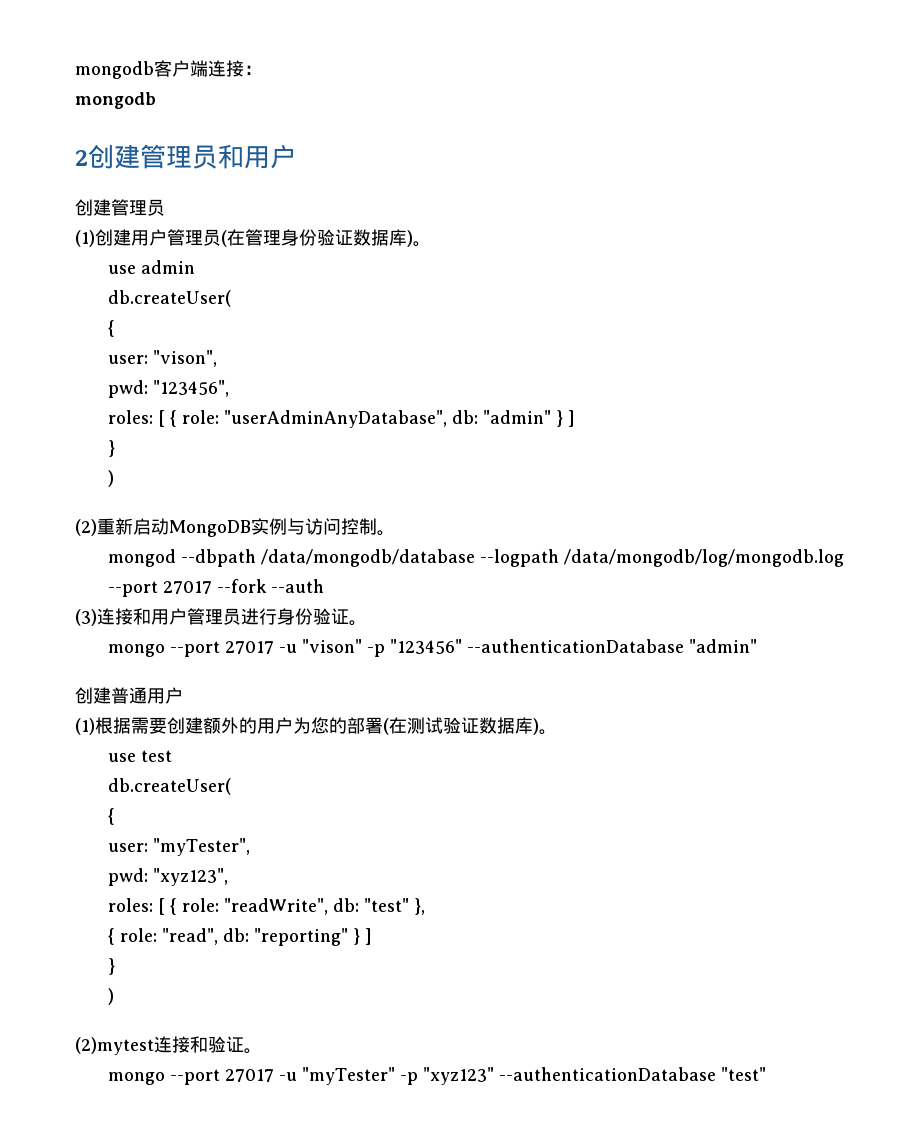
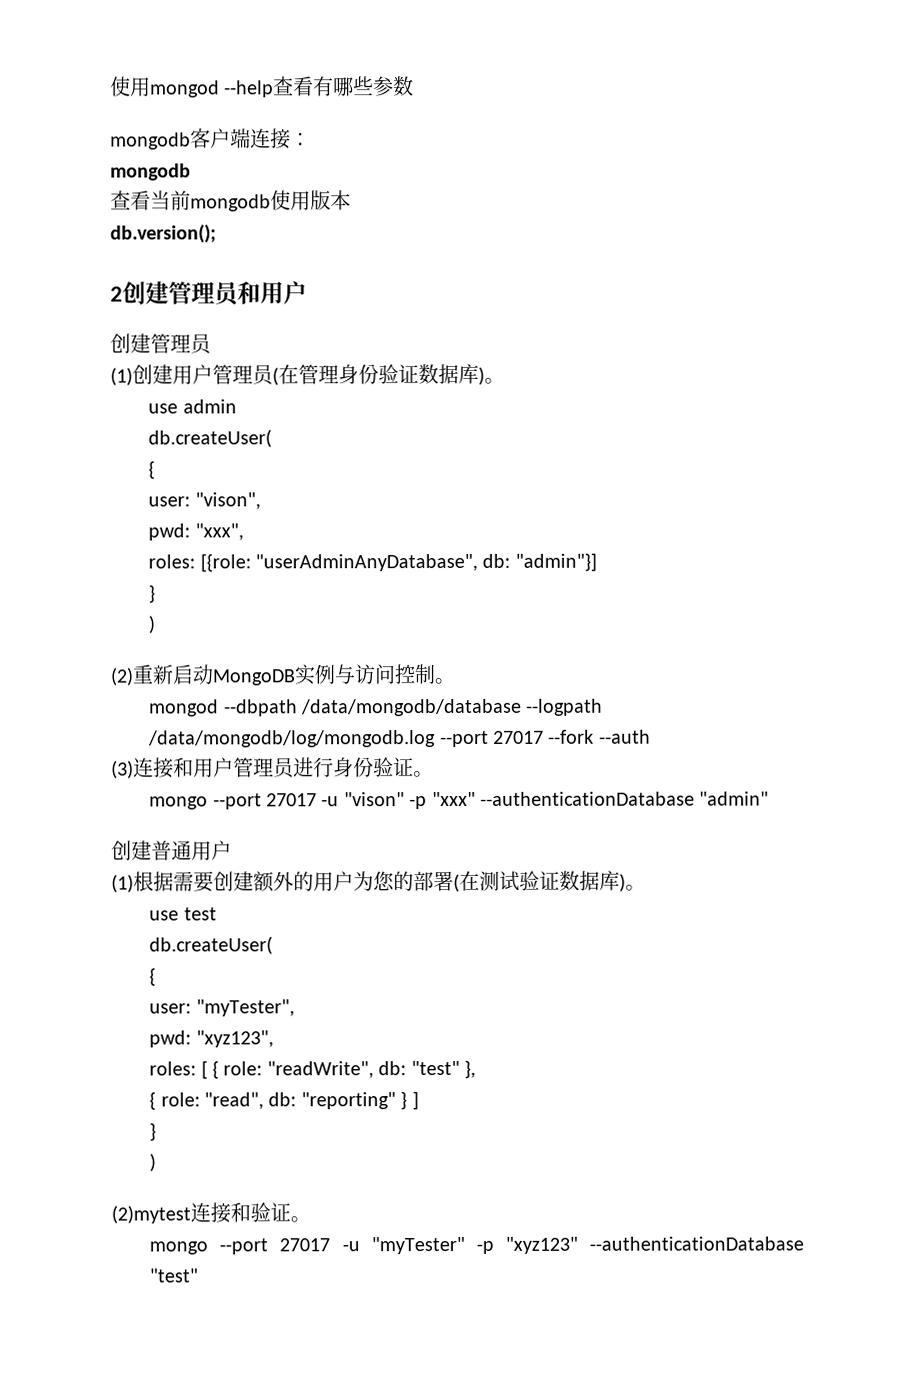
+ 使用mongod --help查看有哪些参数
+ 查看当前mongodb使用版本
+ db.version();
- pwd: "123456",
- roles: [ { role: "userAdminAnyDatabase", db: "admin" } ]
+ pwd: "xxx",
+ roles: [{role: "userAdminAnyDatabase", db: "admin"}]
- mongo --port 27017 -u "vison" -p "123456" --authenticationDatabase "admin"
+ mongo --port 27017 -u "vison" -p "xxx" --authenticationDatabase "admin"

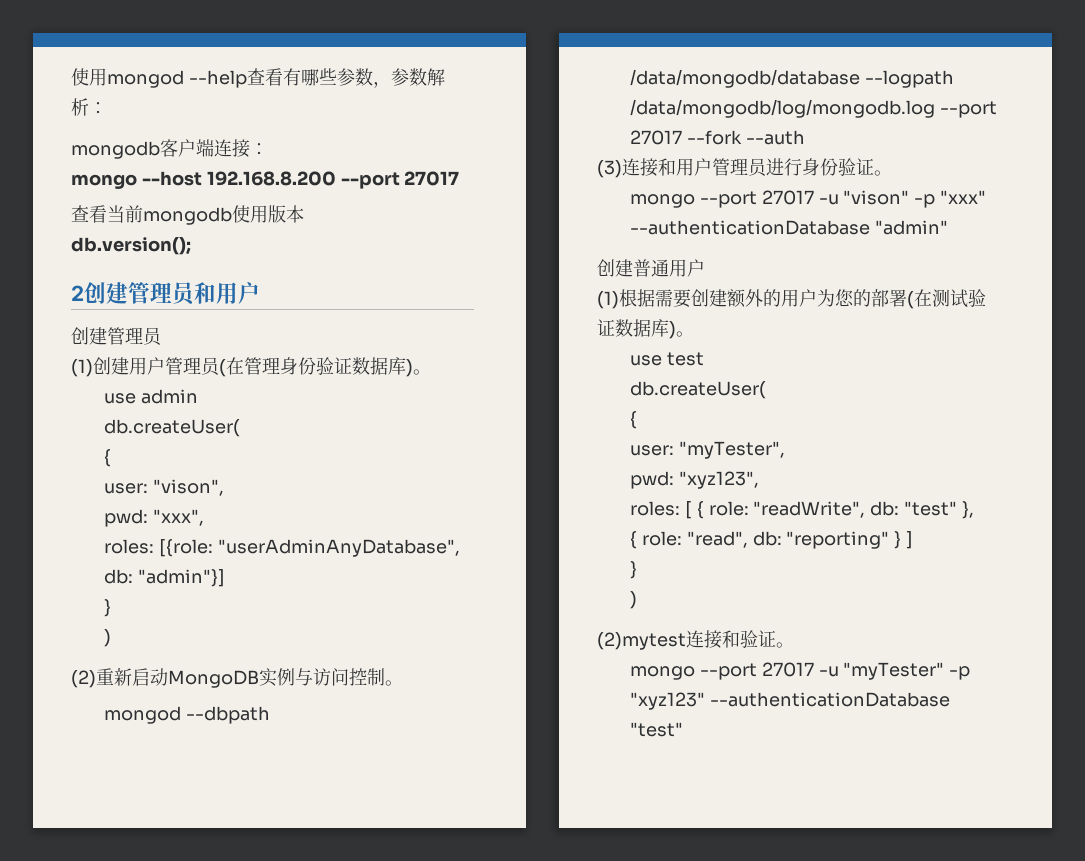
- 使用mongod --help查看有哪些参数
+ 使用mongod --help查看有哪些参数，参数解析：
  mongodb客户端连接：
- mongodb
+ mongo --host 192.168.8.200 --port 27017

